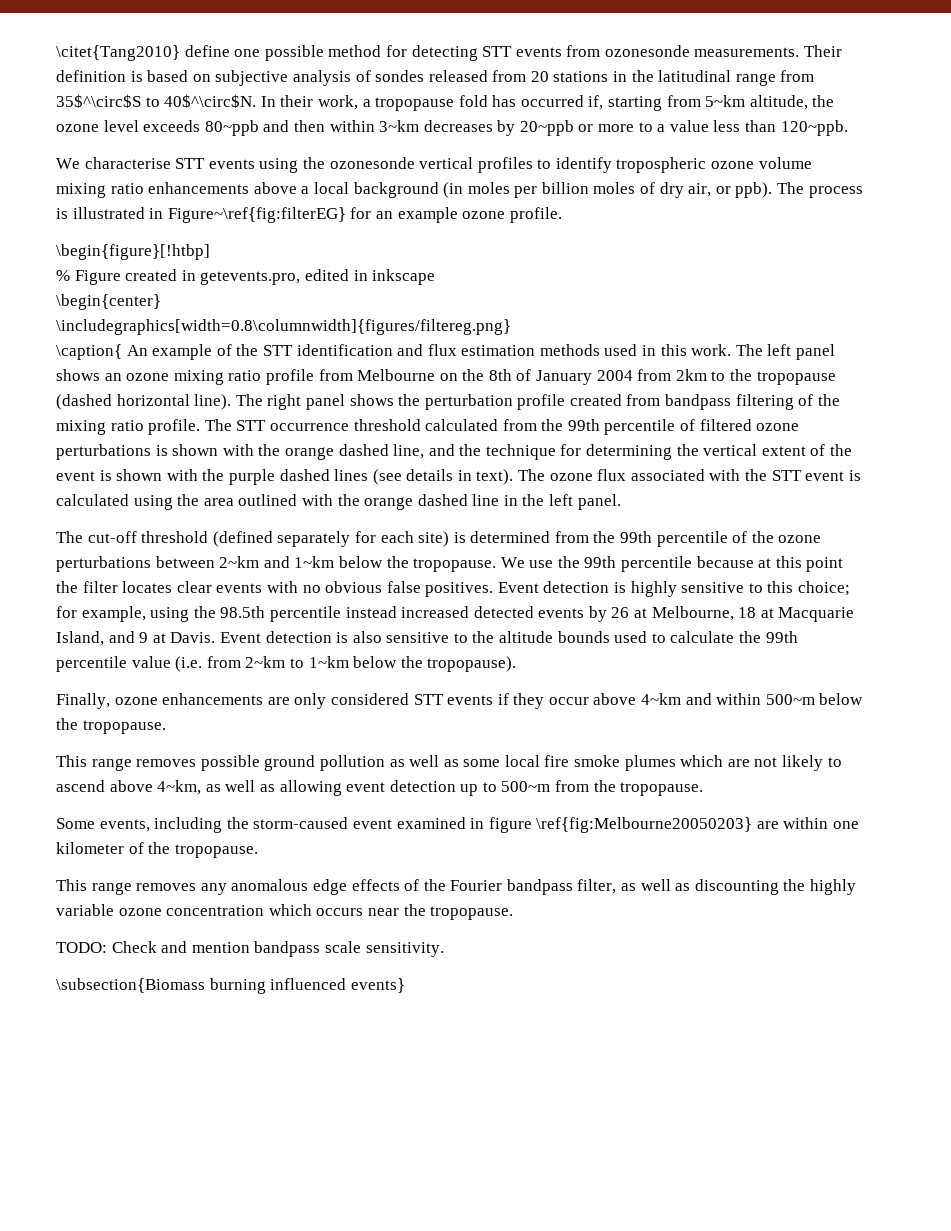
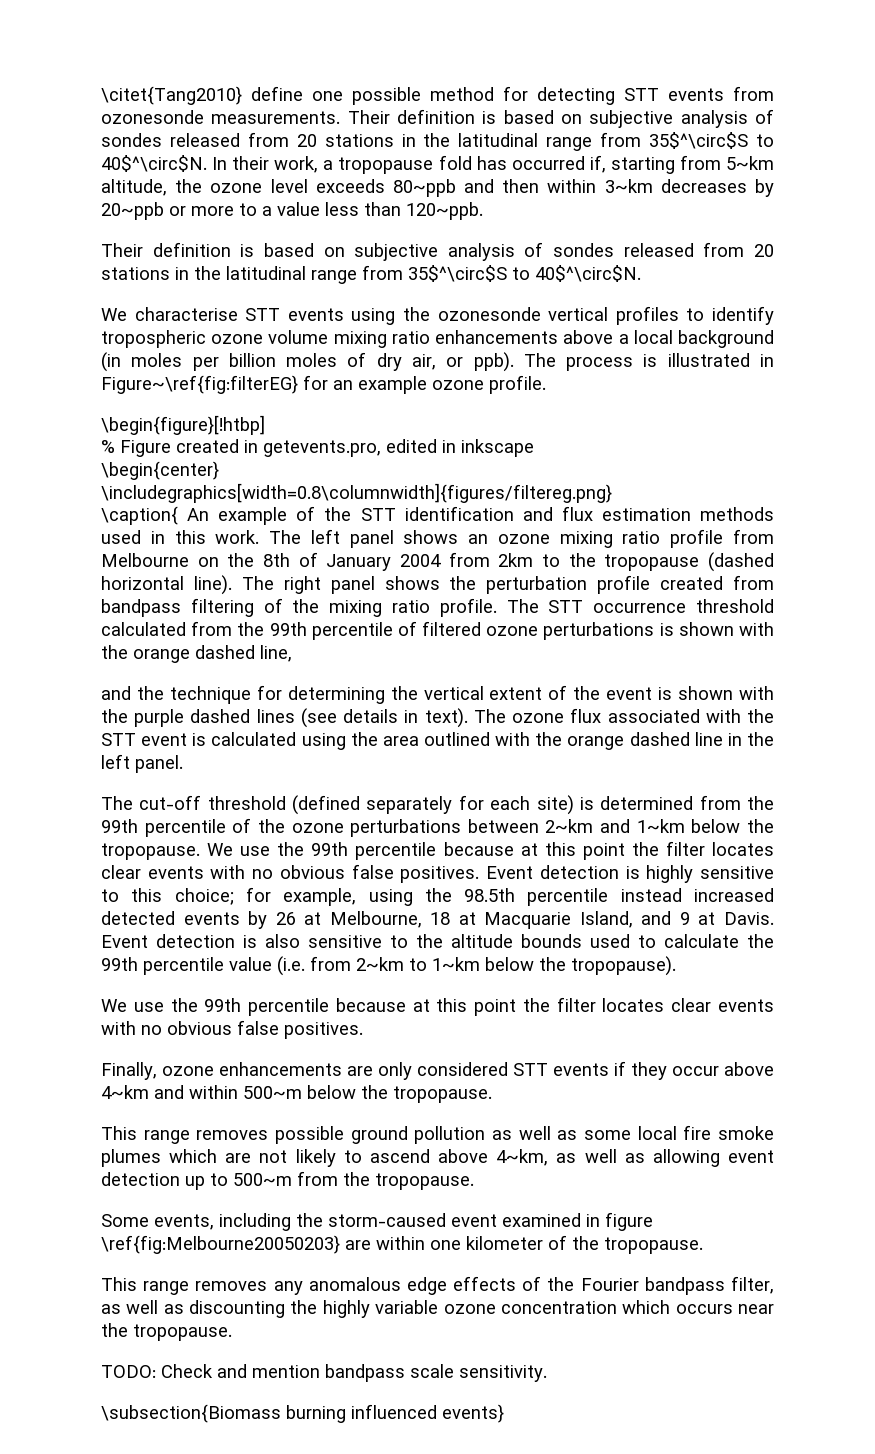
  In their work, a tropopause fold has occurred if, starting from 5~km altitude, the ozone level exceeds 80~ppb and then within 3~km decreases by 20~ppb or more to a value less than 120~ppb.
+ Their definition is based on subjective analysis of sondes released from 20 stations in the latitudinal range from 35$^\circ$S to 40$^\circ$N.
- The STT occurrence threshold calculated from the 99th percentile of filtered ozone perturbations is shown with the orange dashed line, and the technique for determining the vertical extent of the event is shown with the purple dashed lines (see details in text).
+ The STT occurrence threshold calculated from the 99th percentile of filtered ozone perturbations is shown with the orange dashed line,
+ and the technique for determining the vertical extent of the event is shown with the purple dashed lines (see details in text).
  Event detection is also sensitive to the altitude bounds used to calculate the 99th percentile value (i.e. from 2~km to 1~km below the tropopause).
+ We use the 99th percentile because at this point the filter locates clear events with no obvious false positives.

